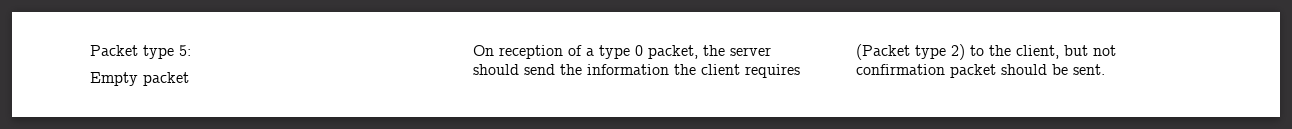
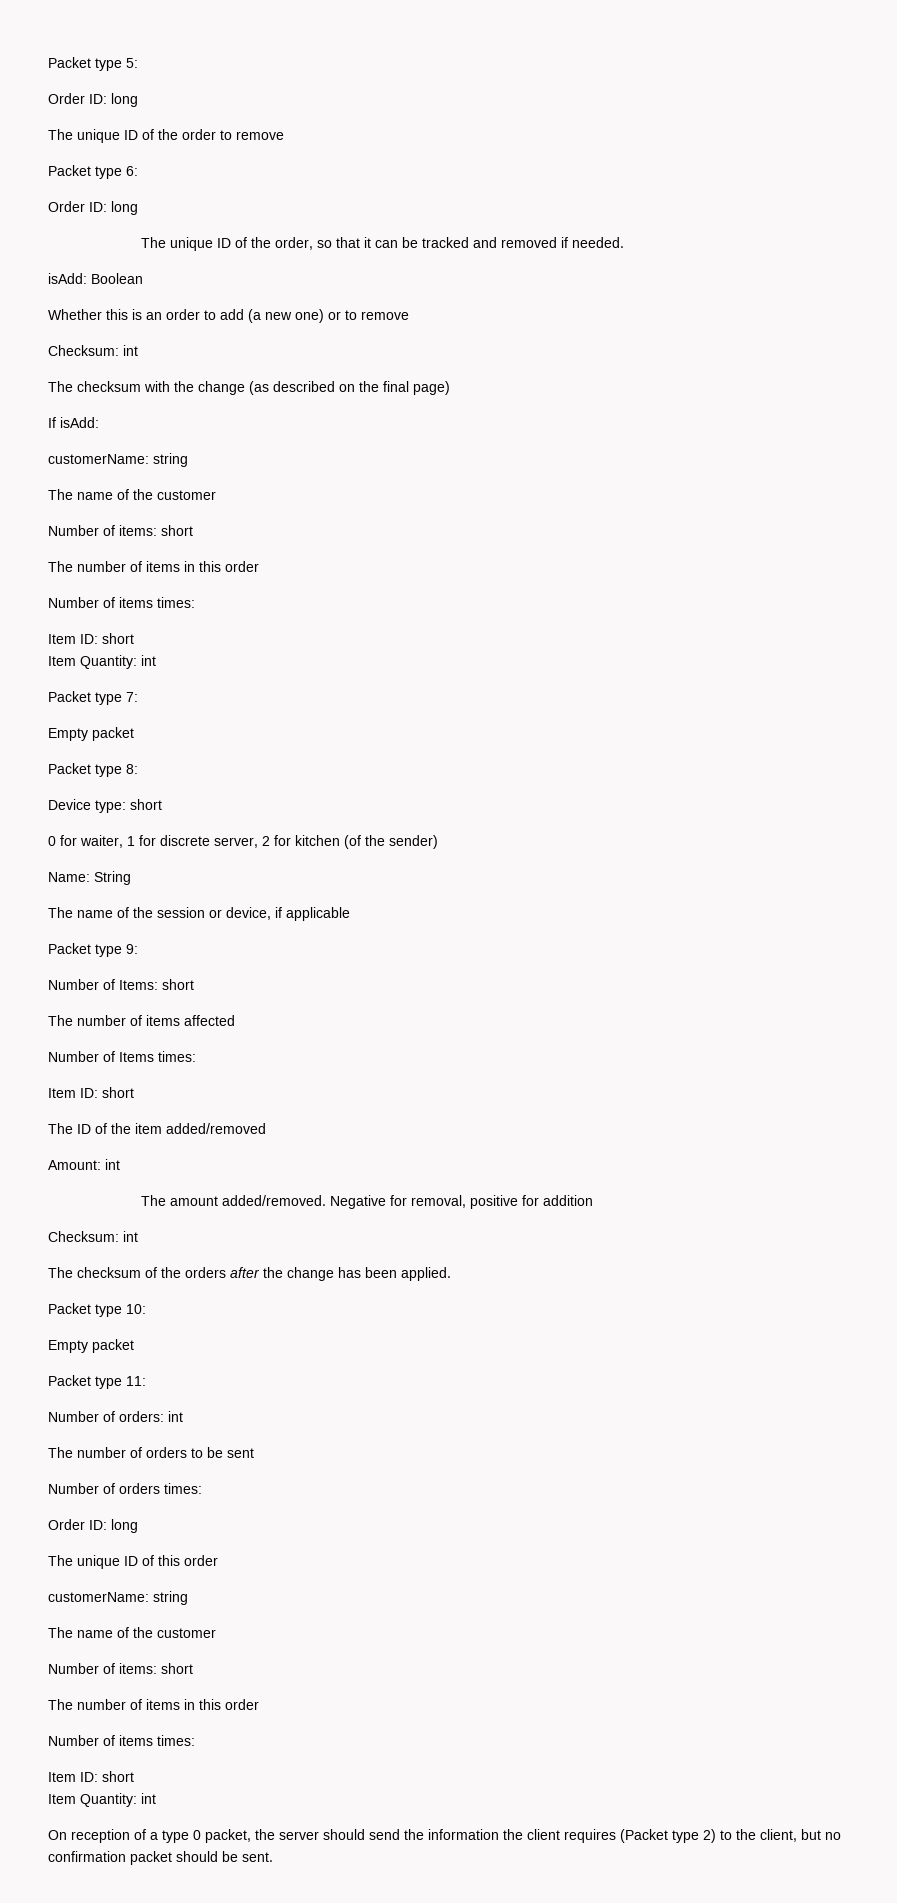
  Packet type 5:
+ Order ID: long
+ The unique ID of the order to remove
+ Packet type 6:
+ Order ID: long
+ The unique ID of the order, so that it can be tracked and removed if needed.
+ isAdd: Boolean
+ Whether this is an order to add (a new one) or to remove
+ Checksum: int
+ The checksum with the change (as described on the final page)
+ If isAdd:
+ customerName: string
+ The name of the customer
+ Number of items: short
+ The number of items in this order
+ Number of items times:
+ Item ID: short
+ Item Quantity: int
+ Packet type 7:
  Empty packet
+ Packet type 8:
+ Device type: short
+ 0 for waiter, 1 for discrete server, 2 for kitchen (of the sender)
+ Name: String
+ The name of the session or device, if applicable
+ Packet type 9:
+ Number of Items: short
+ The number of items affected
+ Number of Items times:
+ Item ID: short
+ The ID of the item added/removed
+ Amount: int
+ The amount added/removed. Negative for removal, positive for addition
+ Checksum: int
+ The checksum of the orders after the change has been applied.
+ Packet type 10:
+ Empty packet
+ Packet type 11:
+ Number of orders: int
+ The number of orders to be sent
+ Number of orders times:
+ Order ID: long
+ The unique ID of this order
+ customerName: string
+ The name of the customer
+ Number of items: short
+ The number of items in this order
+ Number of items times:
+ Item ID: short
+ Item Quantity: int
- On reception of a type 0 packet, the server should send the information the client requires (Packet type 2) to the client, but not confirmation packet should be sent.
+ On reception of a type 0 packet, the server should send the information the client requires (Packet type 2) to the client, but no confirmation packet should be sent.

